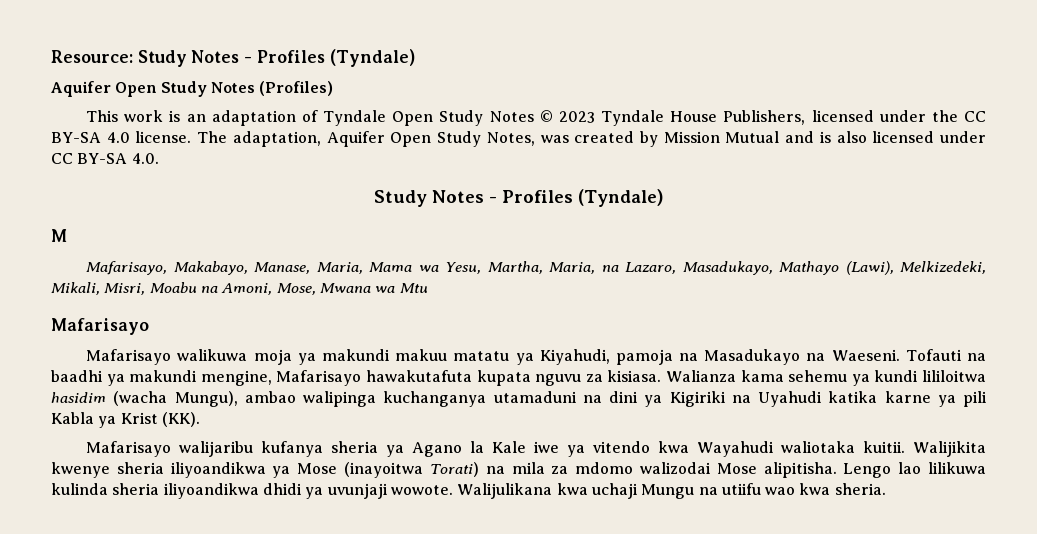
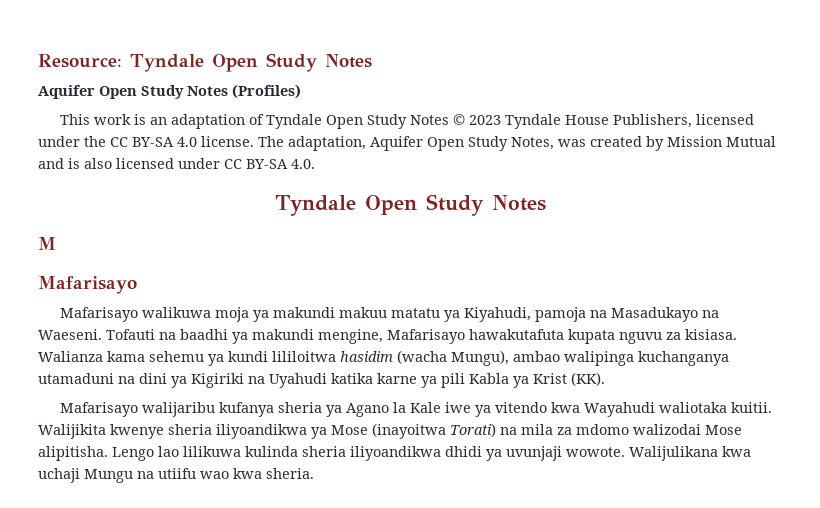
- Resource: Study Notes - Profiles (Tyndale)
+ Resource: Tyndale Open Study Notes
  The adaptation, Aquifer Open Study Notes, was created by Mission Mutual and is also licensed under CC BY-SA 4.0.
- Study Notes - Profiles (Tyndale)
+ Tyndale Open Study Notes
  M
- Mafarisayo, Makabayo, Manase, Maria, Mama wa Yesu, Martha, Maria, na Lazaro, Masadukayo, Mathayo (Lawi), Melkizedeki, Mikali, Misri, Moabu na Amoni, Mose, Mwana wa Mtu

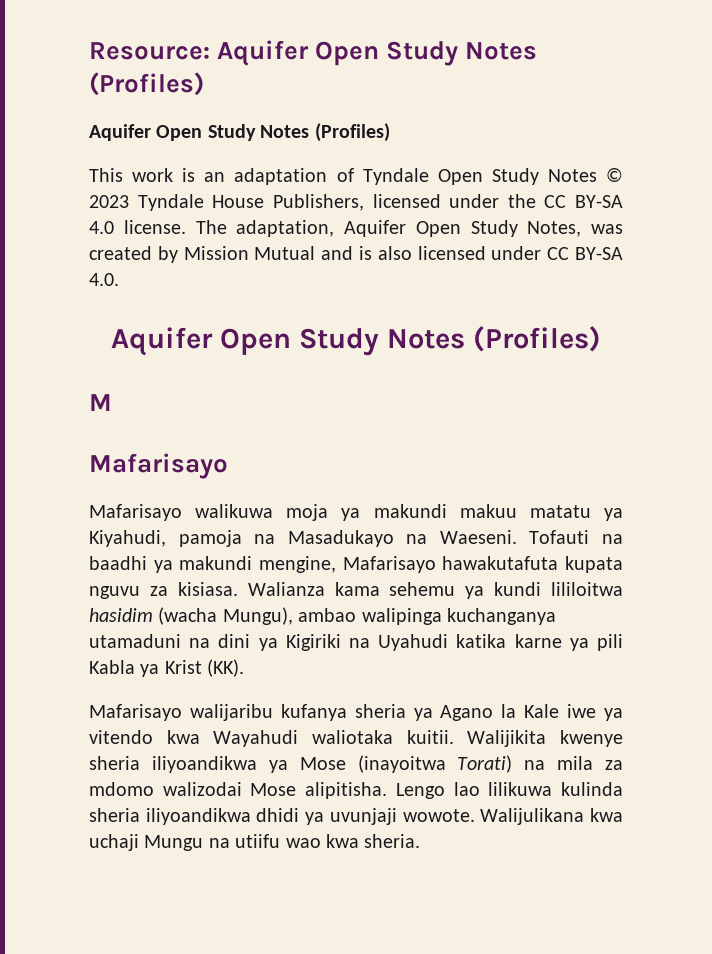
- Resource: Tyndale Open Study Notes
+ Resource: Aquifer Open Study Notes (Profiles)
  The adaptation, Aquifer Open Study Notes, was created by Mission Mutual and is also licensed under CC BY-SA 4.0.
- Tyndale Open Study Notes
+ Aquifer Open Study Notes (Profiles)

